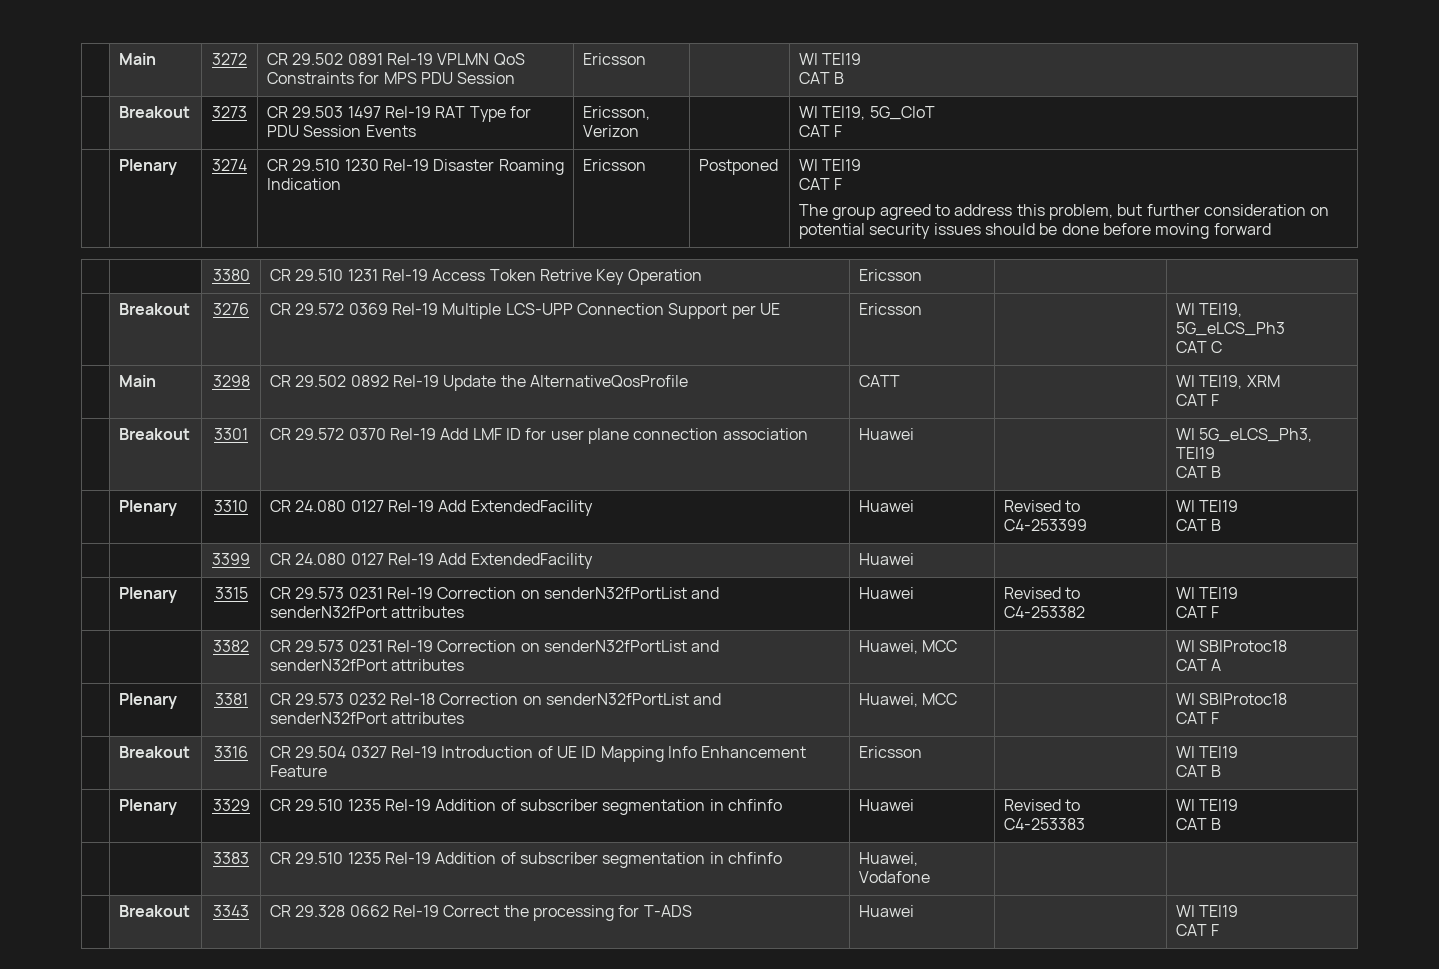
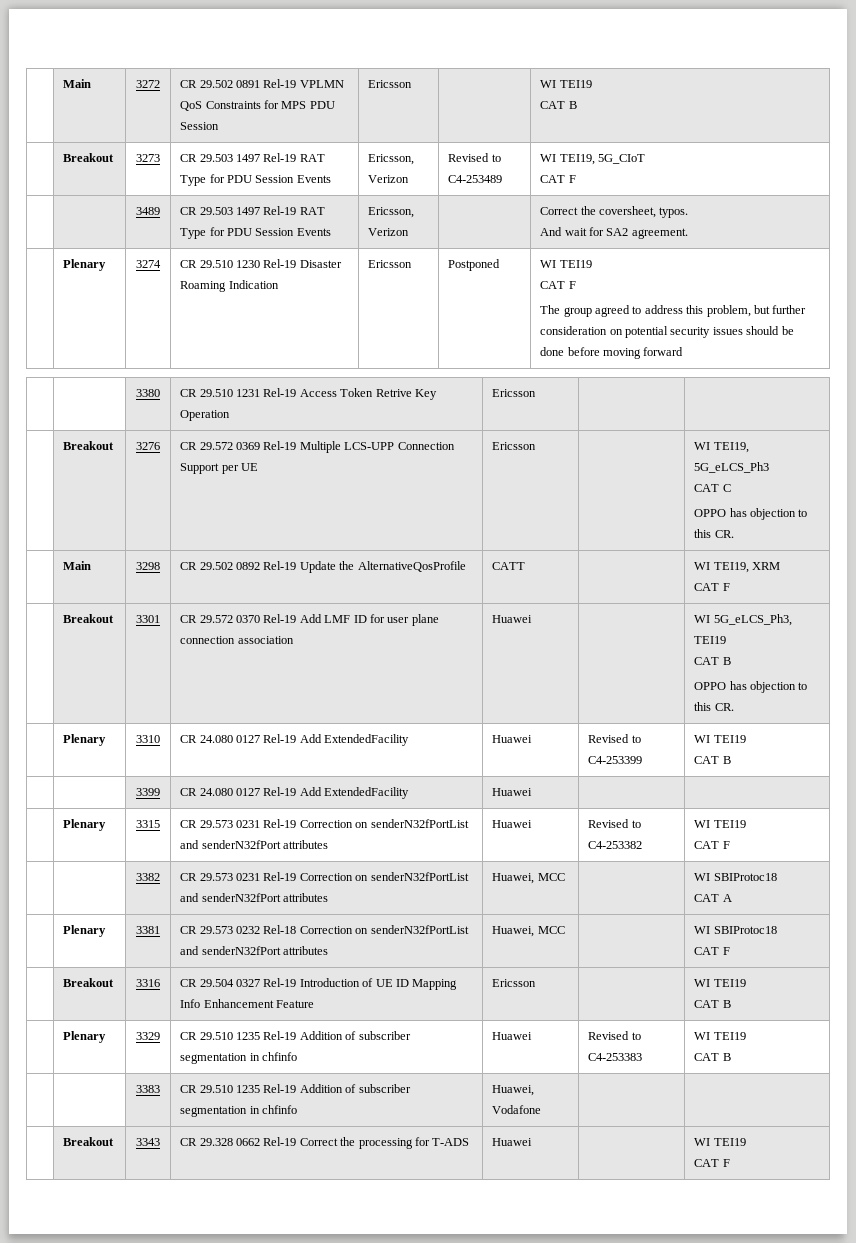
- | Breakout | 3273 | CR 29.503 1497 Rel-19 RAT Type for PDU Session Events | Ericsson, Verizon | | WI TEI19, 5G_CIoT
+ | Breakout | 3273 | CR 29.503 1497 Rel-19 RAT Type for PDU Session Events | Ericsson, Verizon | Revised to C4-253489 | WI TEI19, 5G_CIoT
+ | | 3489 | CR 29.503 1497 Rel-19 RAT Type for PDU Session Events | Ericsson, Verizon | | Correct the coversheet, typos.
+ And wait for SA2 agreement.
  | Breakout | 3276 | CR 29.572 0369 Rel-19 Multiple LCS-UPP Connection Support per UE | Ericsson | | WI TEI19, 5G_eLCS_Ph3
  CAT C
+ OPPO has objection to this CR.
  | Breakout | 3301 | CR 29.572 0370 Rel-19 Add LMF ID for user plane connection association | Huawei | | WI 5G_eLCS_Ph3, TEI19
  CAT B
+ OPPO has objection to this CR.

